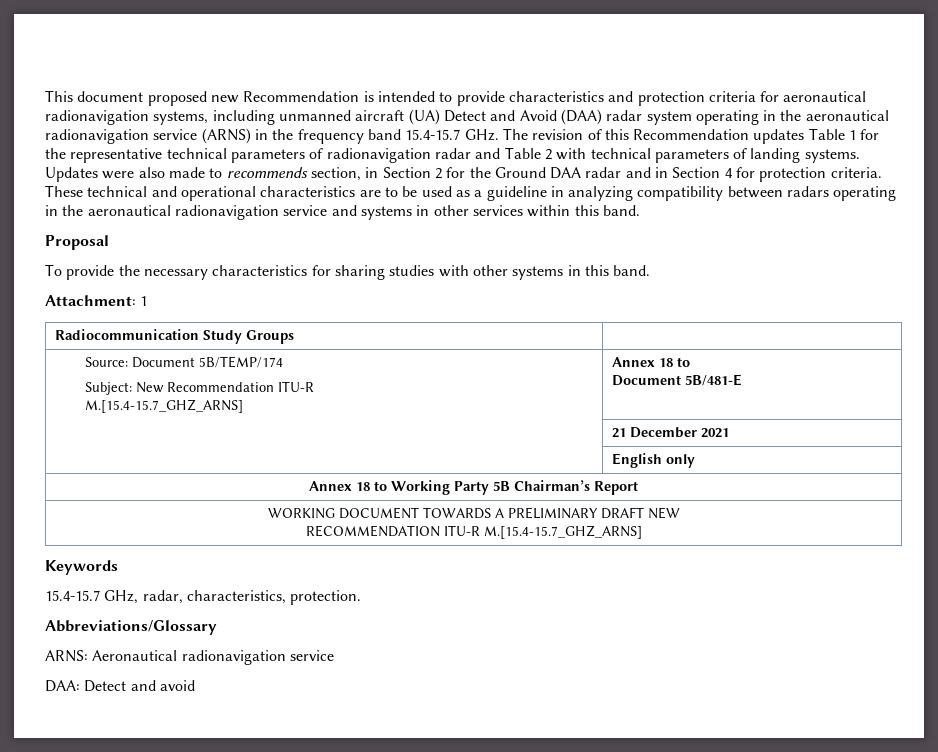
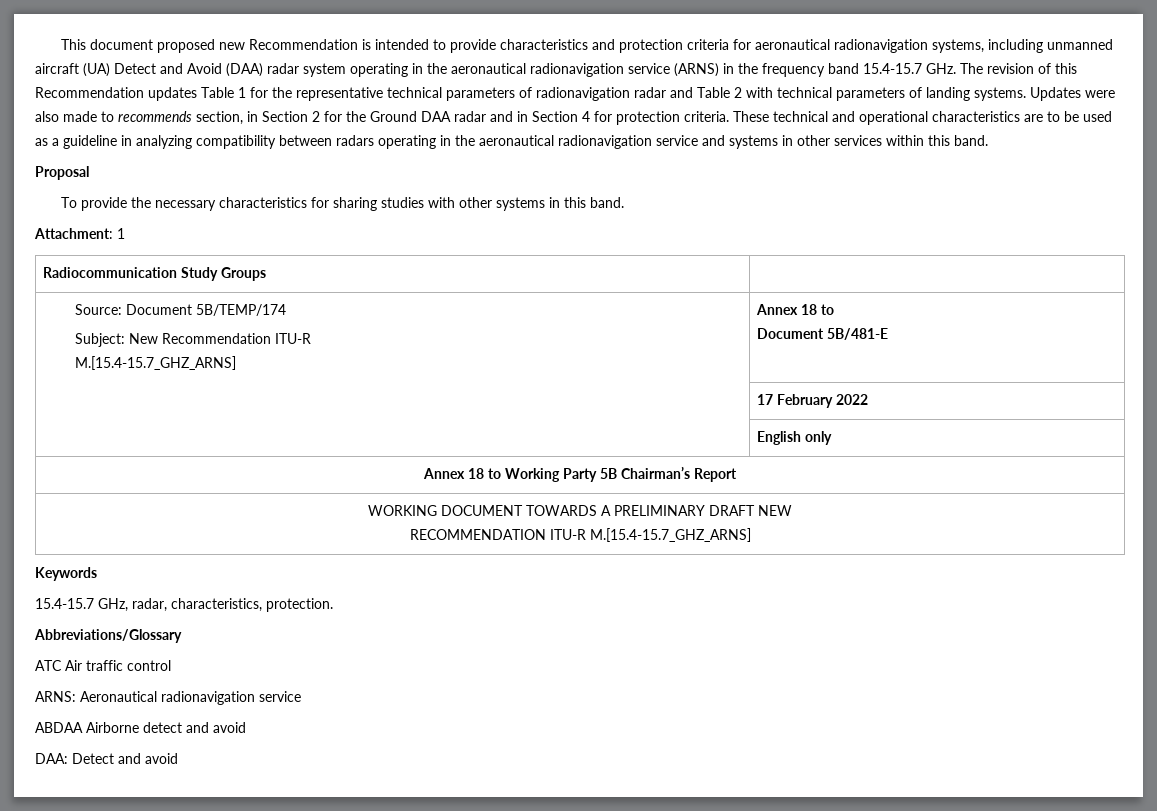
- | 21 December 2021
+ | 17 February 2022
+ ATC Air traffic control
+ ABDAA Airborne detect and avoid

